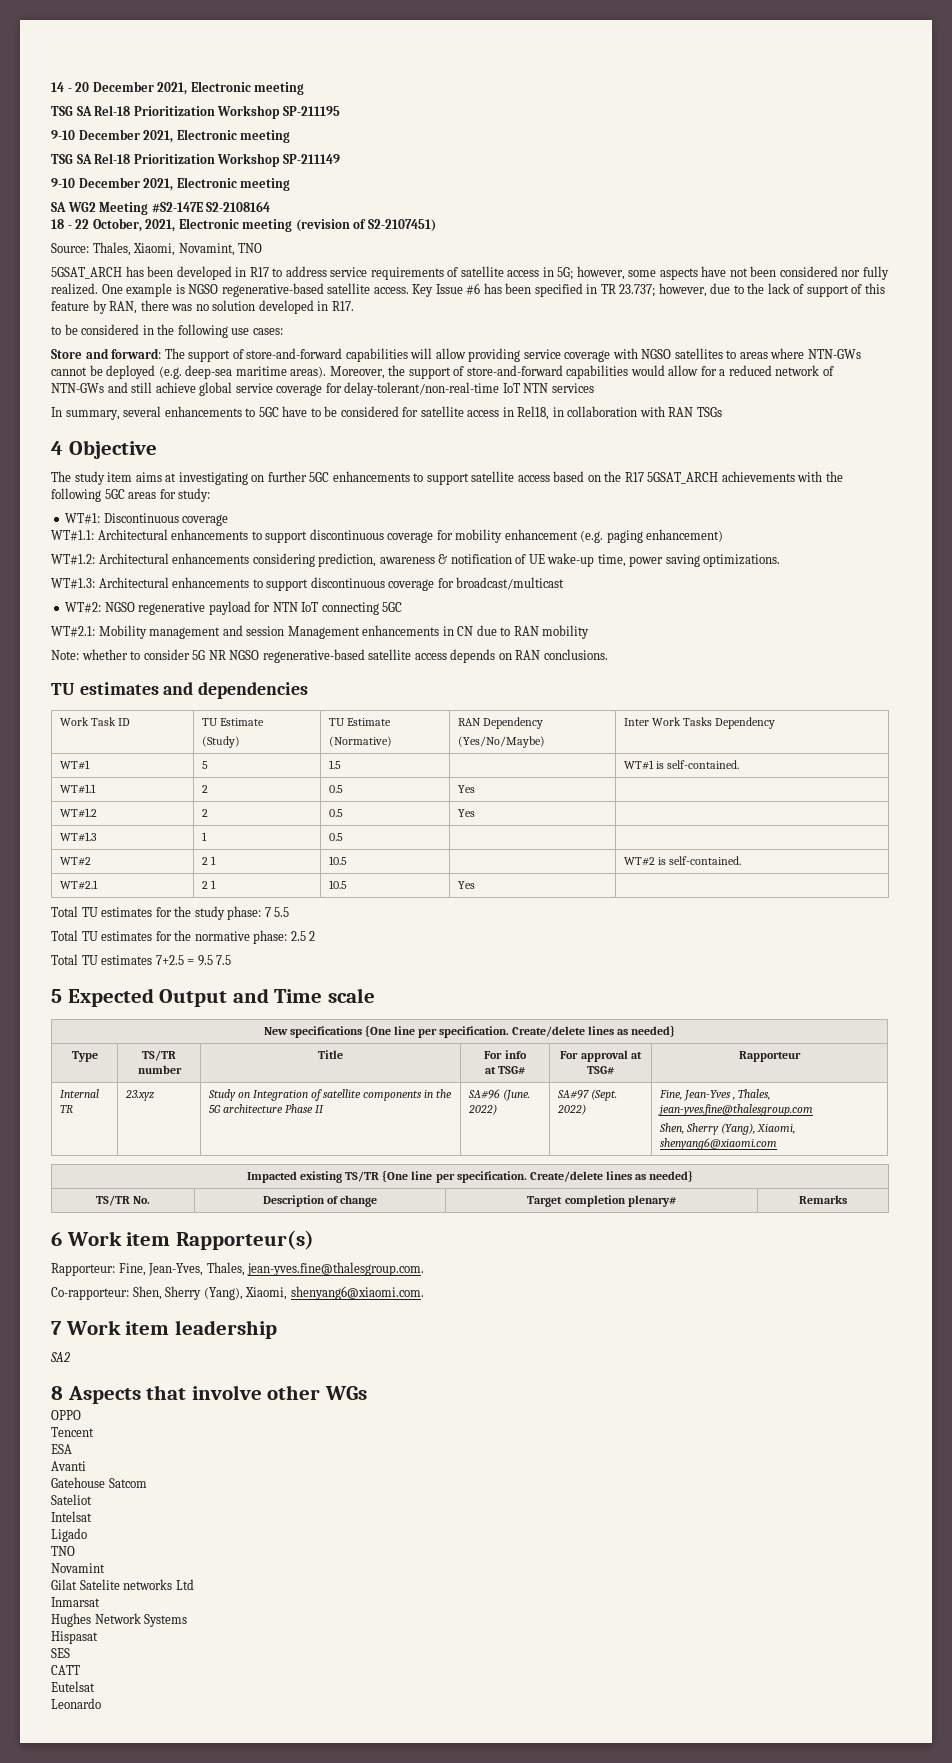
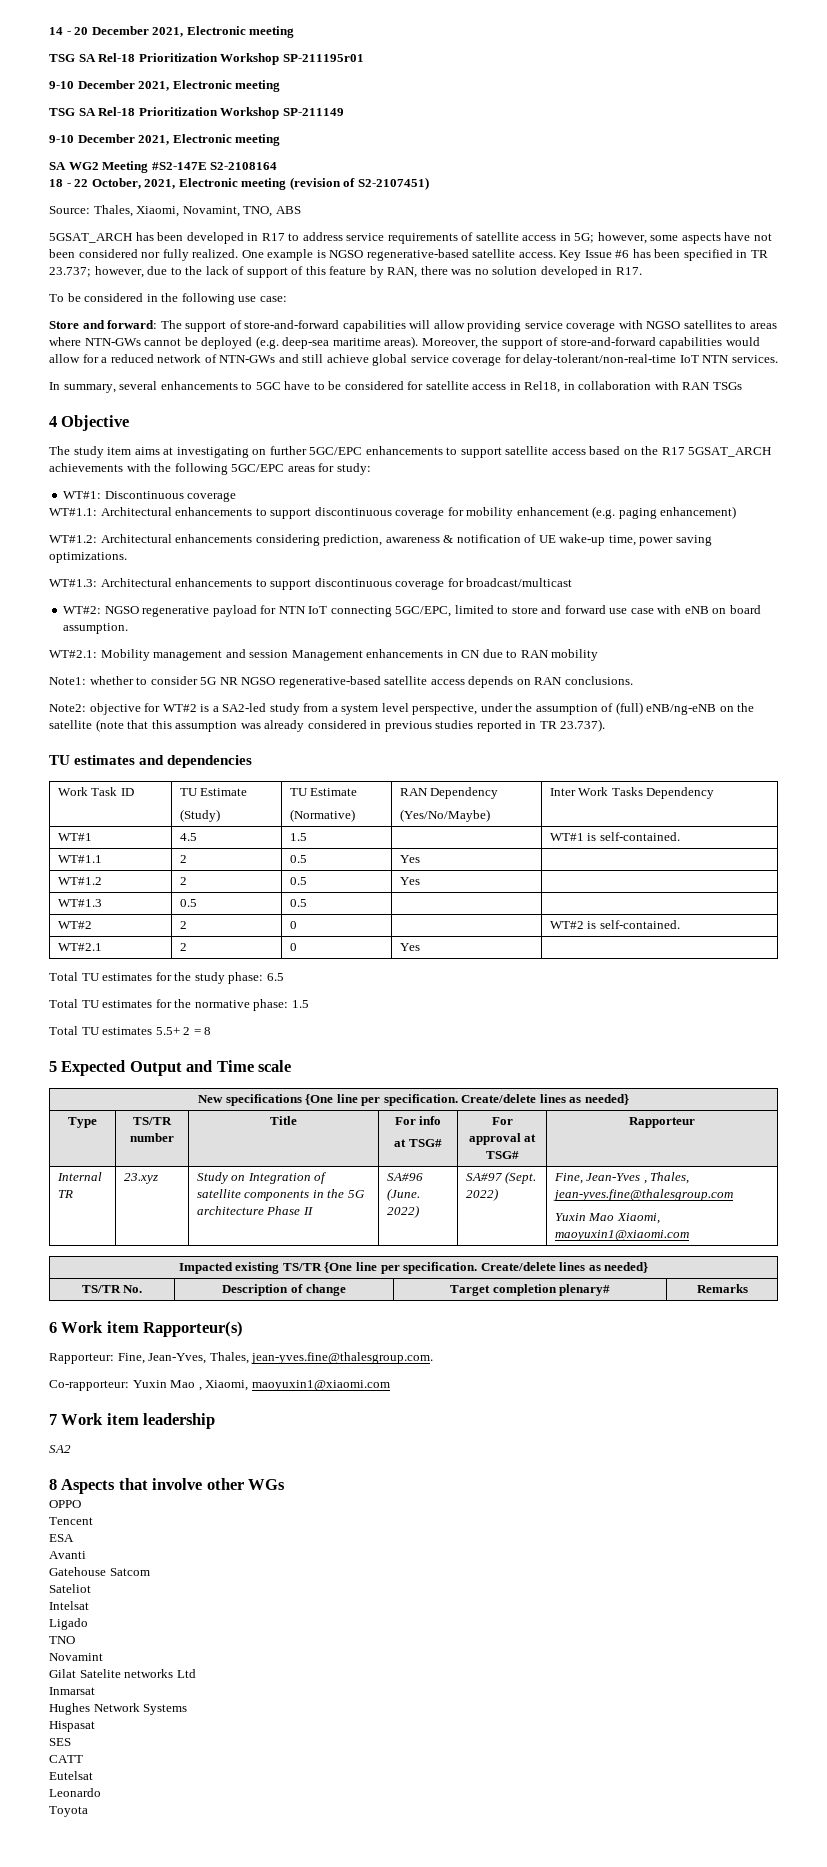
- TSG SA Rel-18 Prioritization Workshop SP-211195
+ TSG SA Rel-18 Prioritization Workshop SP-211195r01
- Source: Thales, Xiaomi, Novamint, TNO
+ Source: Thales, Xiaomi, Novamint, TNO, ABS
- to be considered in the following use cases:
+ To be considered in the following use case:
- Moreover, the support of store-and-forward capabilities would allow for a reduced network of NTN-GWs and still achieve global service coverage for delay-tolerant/non-real-time IoT NTN services
+ Moreover, the support of store-and-forward capabilities would allow for a reduced network of NTN-GWs and still achieve global service coverage for delay-tolerant/non-real-time IoT NTN services.
- The study item aims at investigating on further 5GC enhancements to support satellite access based on the R17 5GSAT_ARCH achievements with the following 5GC areas for study:
+ The study item aims at investigating on further 5GC/EPC enhancements to support satellite access based on the R17 5GSAT_ARCH achievements with the following 5GC/EPC areas for study:
- WT#2: NGSO regenerative payload for NTN IoT connecting 5GC
+ WT#2: NGSO regenerative payload for NTN IoT connecting 5GC/EPC, limited to store and forward use case with eNB on board assumption.
- Note: whether to consider 5G NR NGSO regenerative-based satellite access depends on RAN conclusions.
+ Note1: whether to consider 5G NR NGSO regenerative-based satellite access depends on RAN conclusions.
+ Note2: objective for WT#2 is a SA2-led study from a system level perspective, under the assumption of (full) eNB/ng-eNB on the satellite (note that this assumption was already considered in previous studies reported in TR 23.737).
- WT#1 | 5 | 1.5 | | WT#1 is self-contained.
+ WT#1 | 4.5 | 1.5 | | WT#1 is self-contained.
- WT#1.3 | 1 | 0.5 | |
+ WT#1.3 | 0.5 | 0.5 | |
- WT#2 | 2 1 | 10.5 | | WT#2 is self-contained.
+ WT#2 | 2 | 0 | | WT#2 is self-contained.
- WT#2.1 | 2 1 | 10.5 | Yes |
+ WT#2.1 | 2 | 0 | Yes |
- Total TU estimates for the study phase: 7 5.5
+ Total TU estimates for the study phase: 6.5
- Total TU estimates for the normative phase: 2.5 2
- Total TU estimates 7+2.5 = 9.5 7.5
+ Total TU estimates for the normative phase: 1.5
+ Total TU estimates 5.5+ 2 = 8
  Internal TR | 23.xyz | Study on Integration of satellite components in the 5G architecture Phase II | SA#96 (June. 2022) | SA#97 (Sept. 2022) | Fine, Jean-Yves , Thales, jean-yves.fine@thalesgroup.com
- Shen, Sherry (Yang), Xiaomi, shenyang6@xiaomi.com
+ Yuxin Mao Xiaomi, maoyuxin1@xiaomi.com
- Co-rapporteur: Shen, Sherry (Yang), Xiaomi, shenyang6@xiaomi.com.
+ Co-rapporteur: Yuxin Mao , Xiaomi, maoyuxin1@xiaomi.com
+ Toyota

